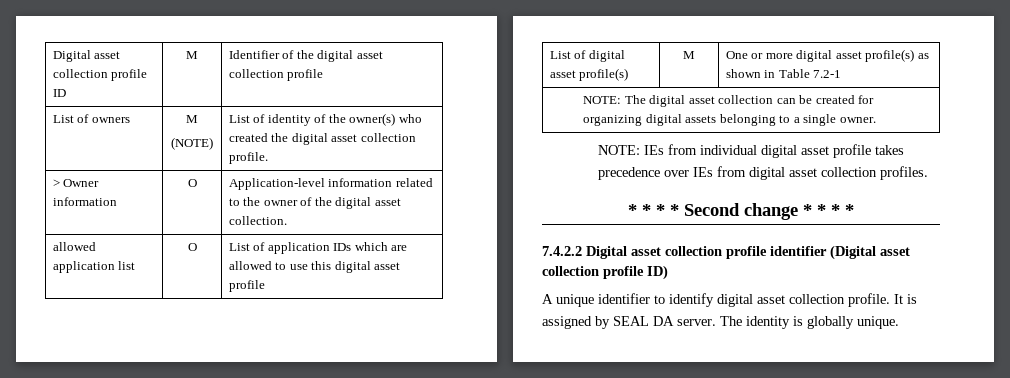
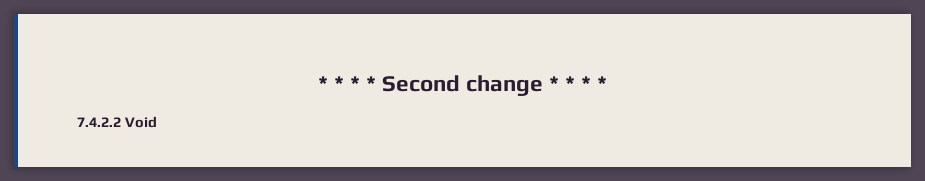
- Digital asset collection profile ID | M | Identifier of the digital asset collection profile
- List of owners | M
- (NOTE) | List of identity of the owner(s) who created the digital asset collection profile.
- > Owner information | O | Application-level information related to the owner of the digital asset collection.
- allowed application list | O | List of application IDs which are allowed to use this digital asset profile
- List of digital asset profile(s) | M | One or more digital asset profile(s) as shown in Table 7.2-1
- NOTE: The digital asset collection can be created for organizing digital assets belonging to a single owner.
- NOTE: IEs from individual digital asset profile takes precedence over IEs from digital asset collection profiles.
- 7.4.2.2 Digital asset collection profile identifier (Digital asset collection profile ID)
- A unique identifier to identify digital asset collection profile. It is assigned by SEAL DA server. The identity is globally unique.
+ 7.4.2.2 Void

